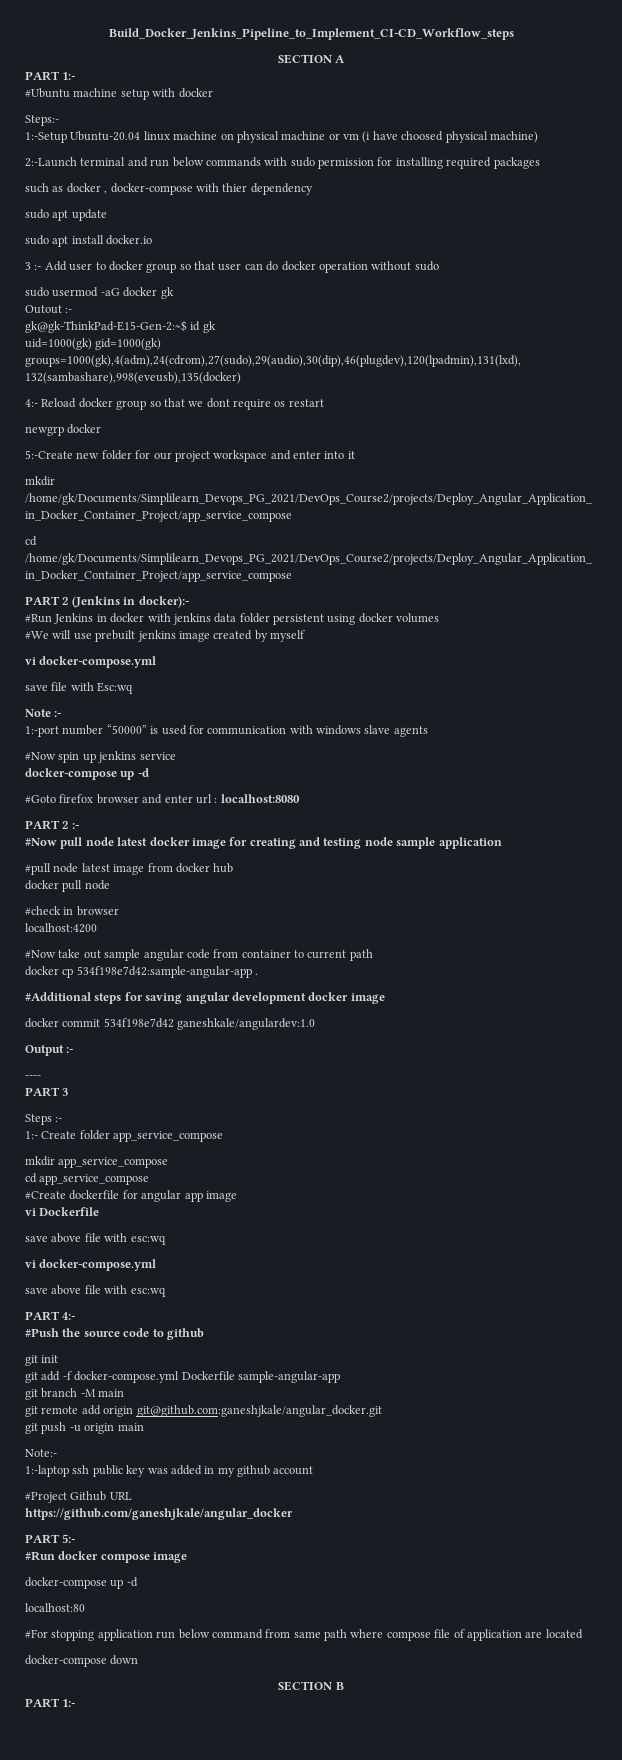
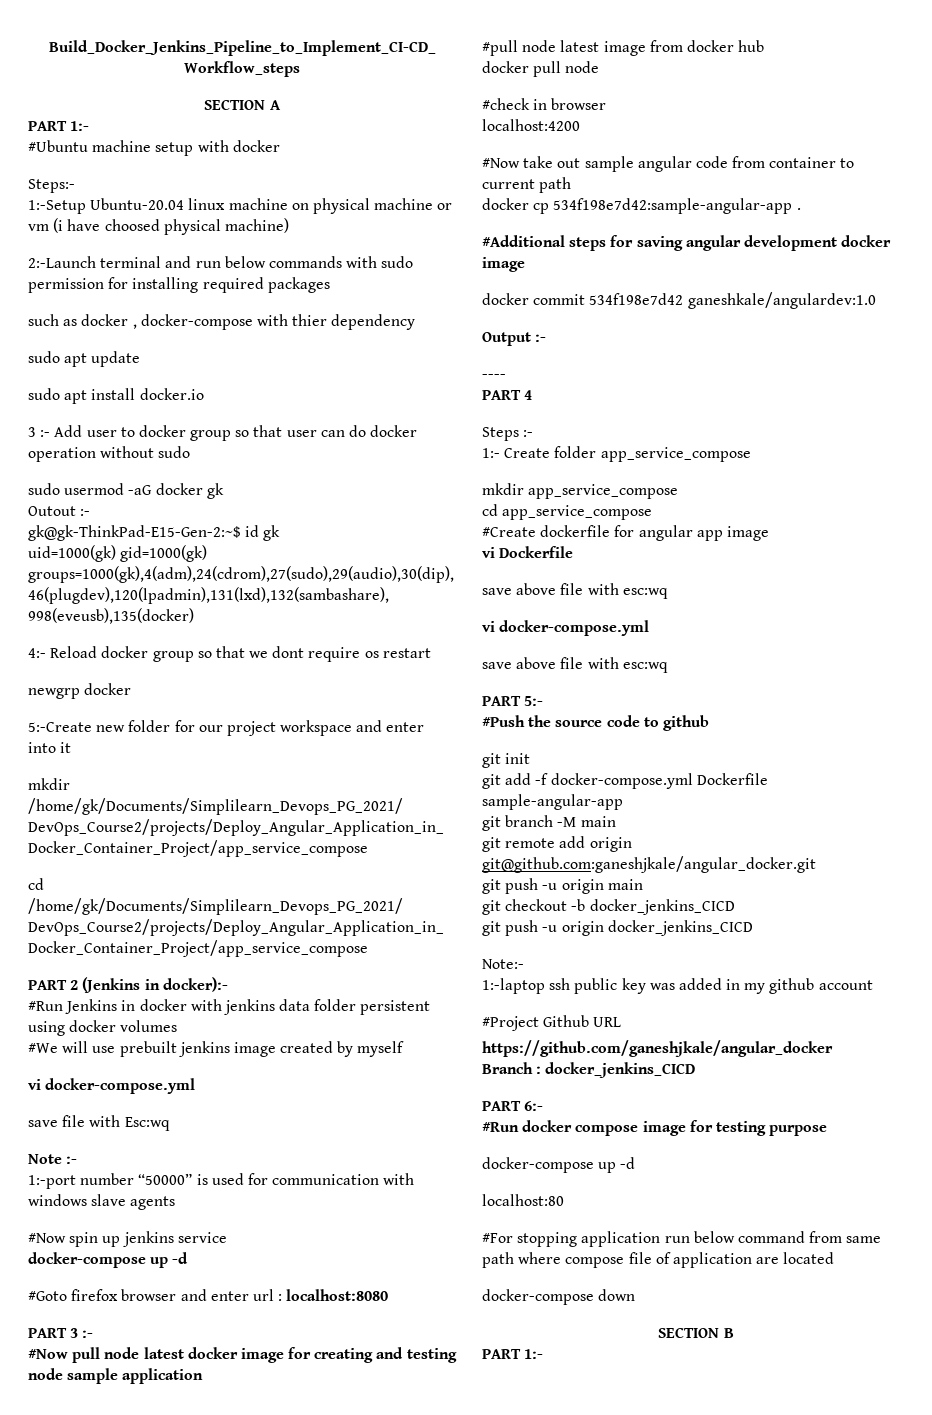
- PART 2 :-
+ PART 3 :-
- PART 3
+ PART 4
- PART 4:-
+ PART 5:-
+ git checkout -b docker_jenkins_CICD
+ git push -u origin docker_jenkins_CICD
- PART 5:-
+ Branch : docker_jenkins_CICD
+ PART 6:-
- #Run docker compose image
+ #Run docker compose image for testing purpose

